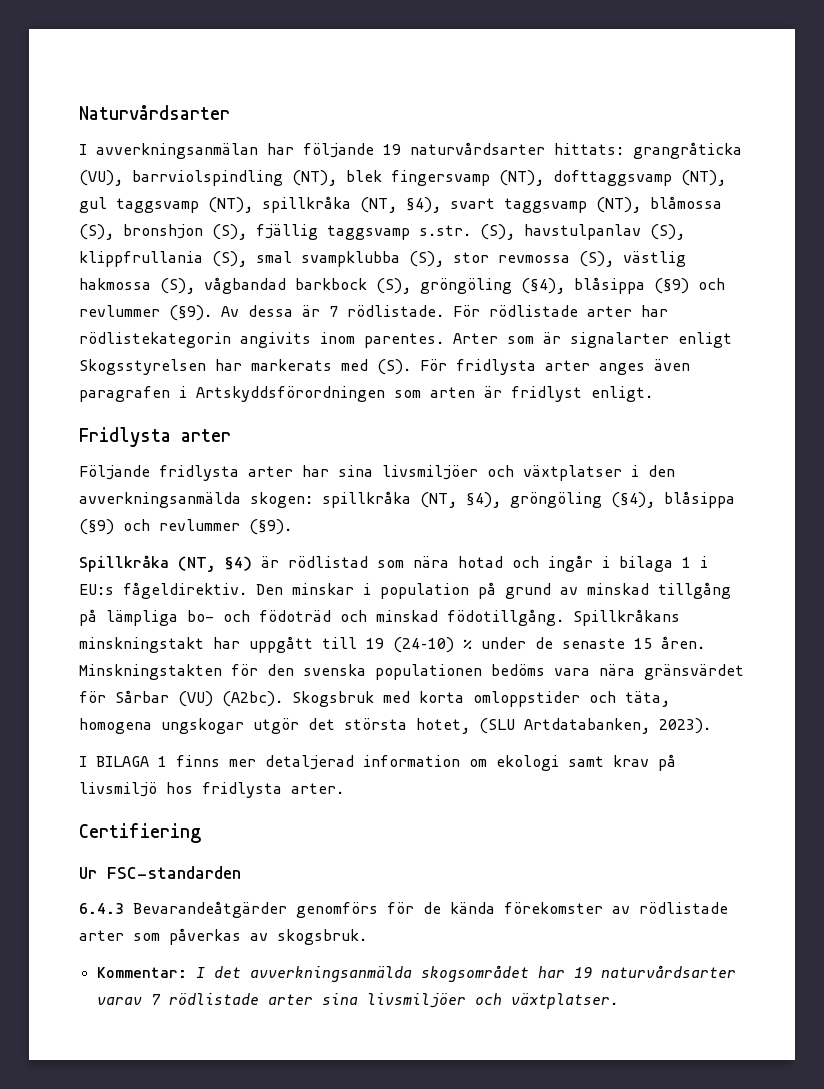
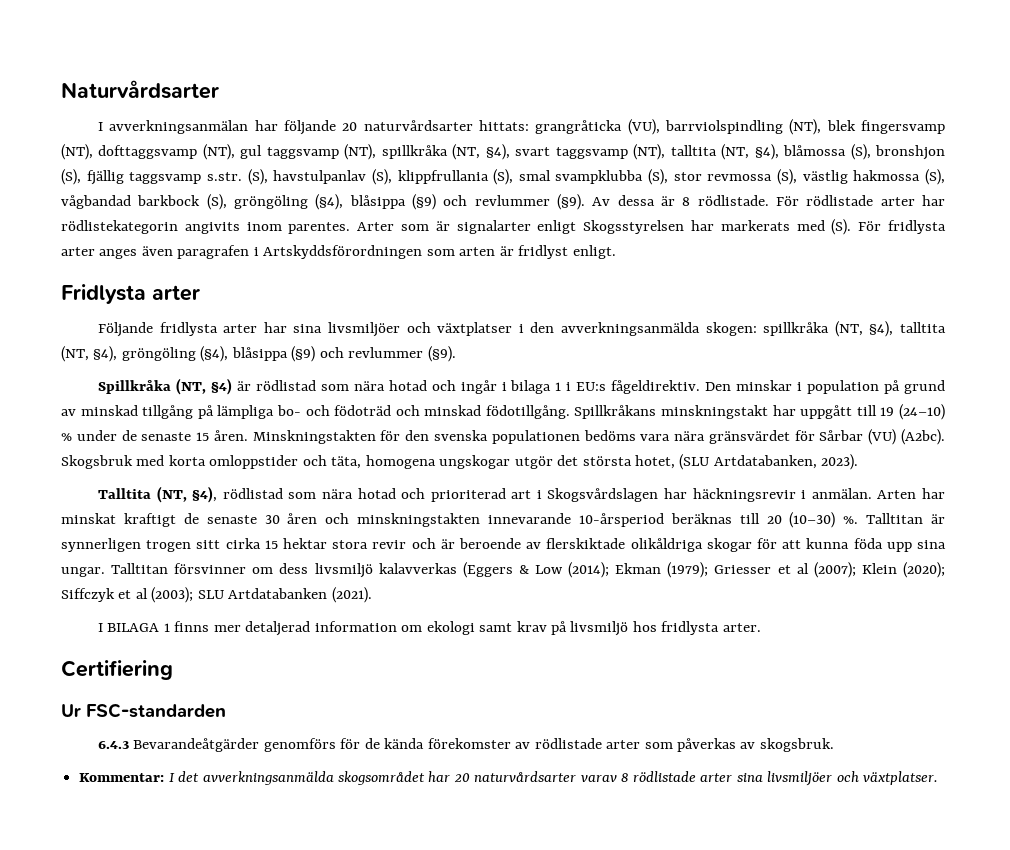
- I avverkningsanmälan har följande 19 naturvårdsarter hittats: grangråticka (VU), barrviolspindling (NT), blek fingersvamp (NT), dofttaggsvamp (NT), gul taggsvamp (NT), spillkråka (NT, §4), svart taggsvamp (NT), blåmossa (S), bronshjon (S), fjällig taggsvamp s.str. (S), havstulpanlav (S), klippfrullania (S), smal svampklubba (S), stor revmossa (S), västlig hakmossa (S), vågbandad barkbock (S), gröngöling (§4), blåsippa (§9) och revlummer (§9).
+ I avverkningsanmälan har följande 20 naturvårdsarter hittats: grangråticka (VU), barrviolspindling (NT), blek fingersvamp (NT), dofttaggsvamp (NT), gul taggsvamp (NT), spillkråka (NT, §4), svart taggsvamp (NT), talltita (NT, §4), blåmossa (S), bronshjon (S), fjällig taggsvamp s.str. (S), havstulpanlav (S), klippfrullania (S), smal svampklubba (S), stor revmossa (S), västlig hakmossa (S), vågbandad barkbock (S), gröngöling (§4), blåsippa (§9) och revlummer (§9).
- Av dessa är 7 rödlistade.
+ Av dessa är 8 rödlistade.
- Följande fridlysta arter har sina livsmiljöer och växtplatser i den avverkningsanmälda skogen: spillkråka (NT, §4), gröngöling (§4), blåsippa (§9) och revlummer (§9).
+ Följande fridlysta arter har sina livsmiljöer och växtplatser i den avverkningsanmälda skogen: spillkråka (NT, §4), talltita (NT, §4), gröngöling (§4), blåsippa (§9) och revlummer (§9).
+ Talltita (NT, §4), rödlistad som nära hotad och prioriterad art i Skogsvårdslagen har häckningsrevir i anmälan. Arten har minskat kraftigt de senaste 30 åren och minskningstakten innevarande 10-årsperiod beräknas till 20 (10–30) %. Talltitan är synnerligen trogen sitt cirka 15 hektar stora revir och är beroende av flerskiktade olikåldriga skogar för att kunna föda upp sina ungar. Talltitan försvinner om dess livsmiljö kalavverkas (Eggers & Low (2014); Ekman (1979); Griesser et al (2007); Klein (2020); Siffczyk et al (2003); SLU Artdatabanken (2021).
- Kommentar: I det avverkningsanmälda skogsområdet har 19 naturvårdsarter varav 7 rödlistade arter sina livsmiljöer och växtplatser.
+ Kommentar: I det avverkningsanmälda skogsområdet har 20 naturvårdsarter varav 8 rödlistade arter sina livsmiljöer och växtplatser.

